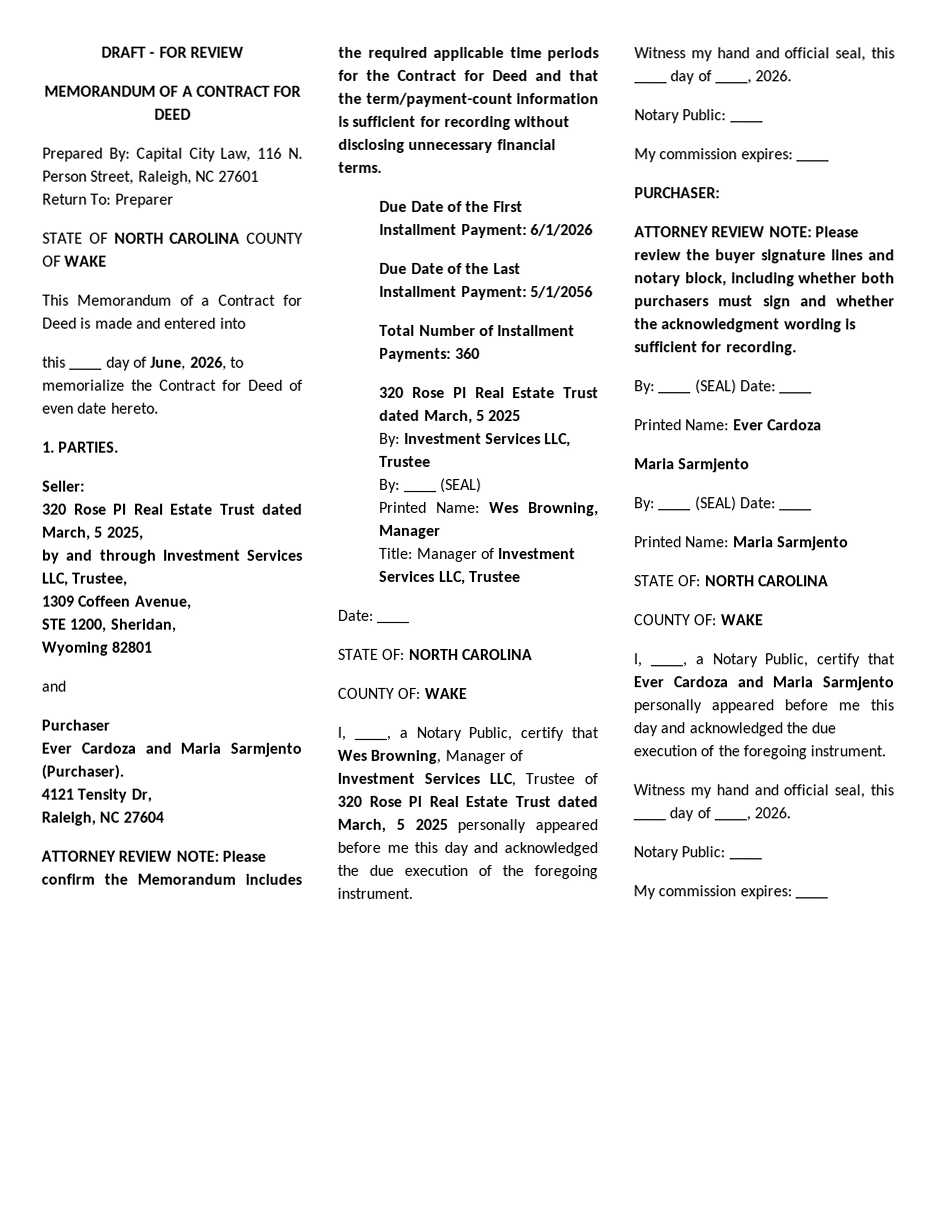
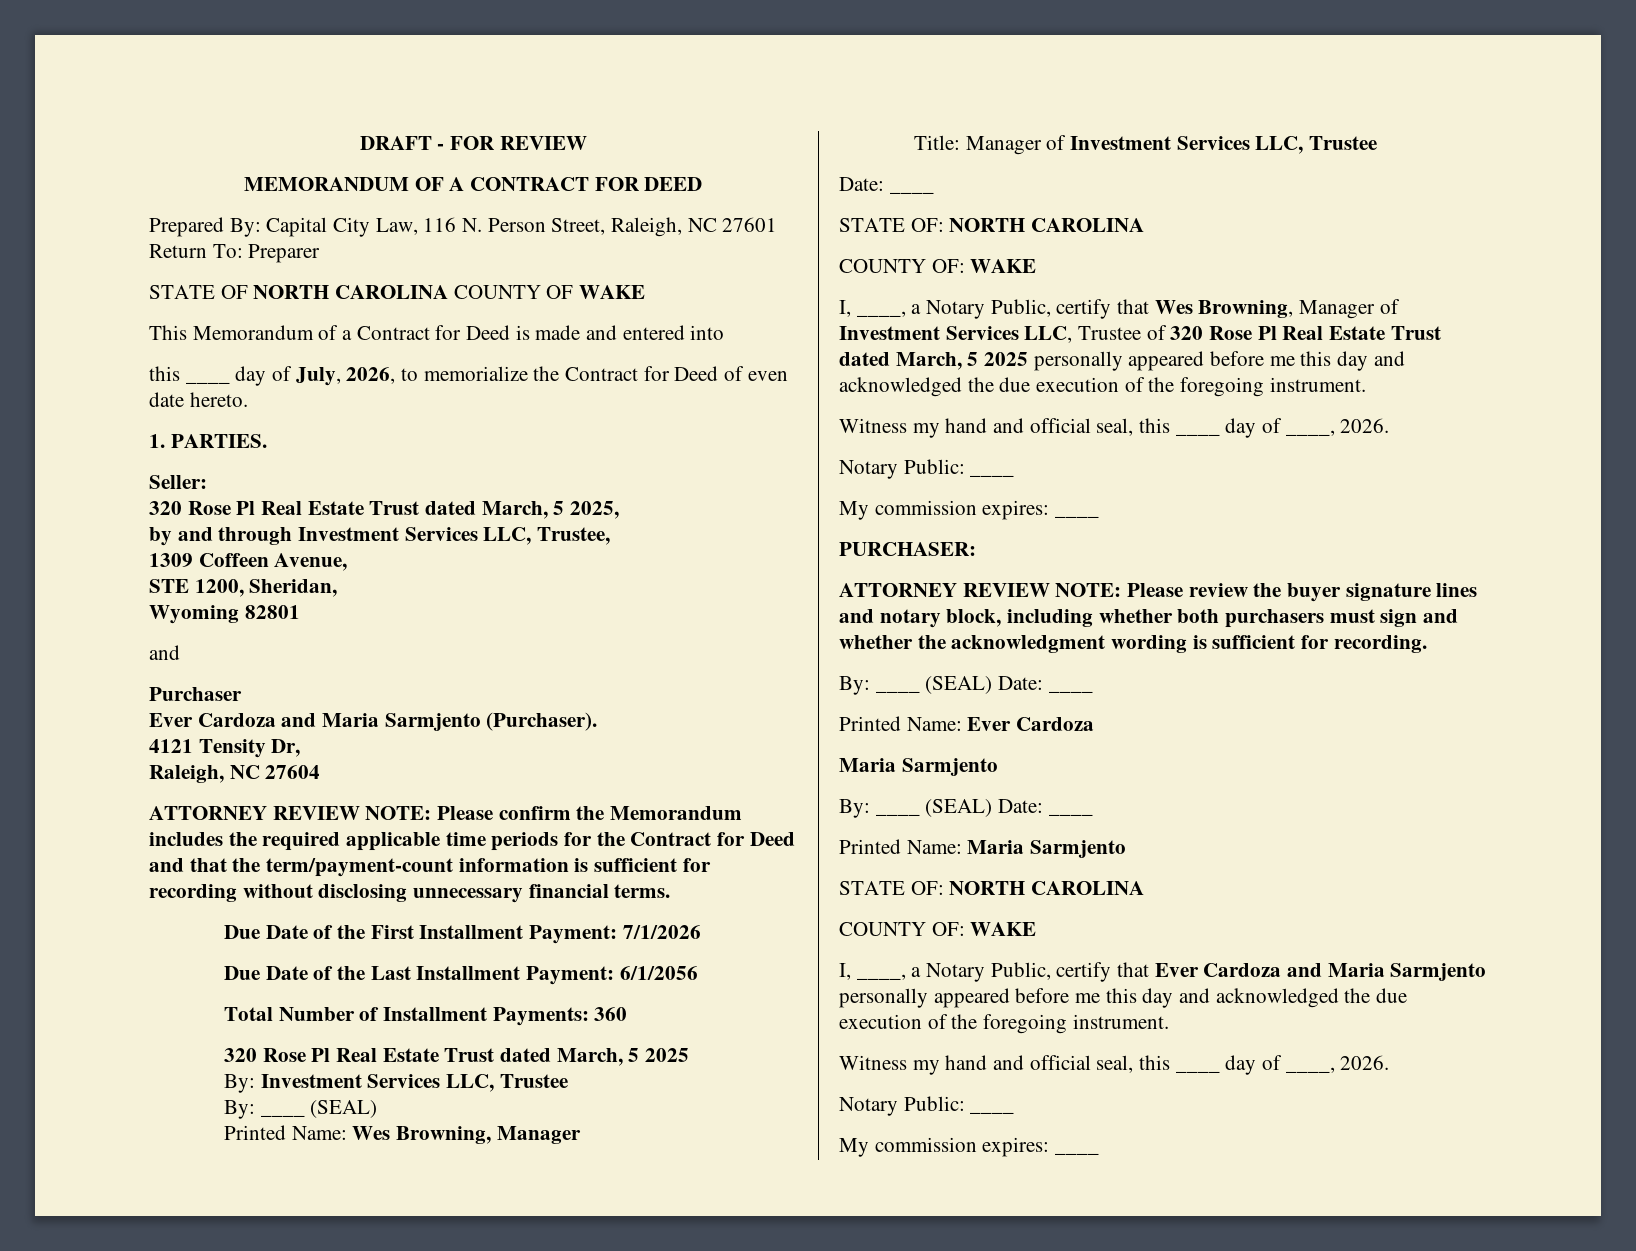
- this ____ day of June, 2026, to memorialize the Contract for Deed of even date hereto.
+ this ____ day of July, 2026, to memorialize the Contract for Deed of even date hereto.
- Due Date of the First Installment Payment: 6/1/2026
+ Due Date of the First Installment Payment: 7/1/2026
- Due Date of the Last Installment Payment: 5/1/2056
+ Due Date of the Last Installment Payment: 6/1/2056

